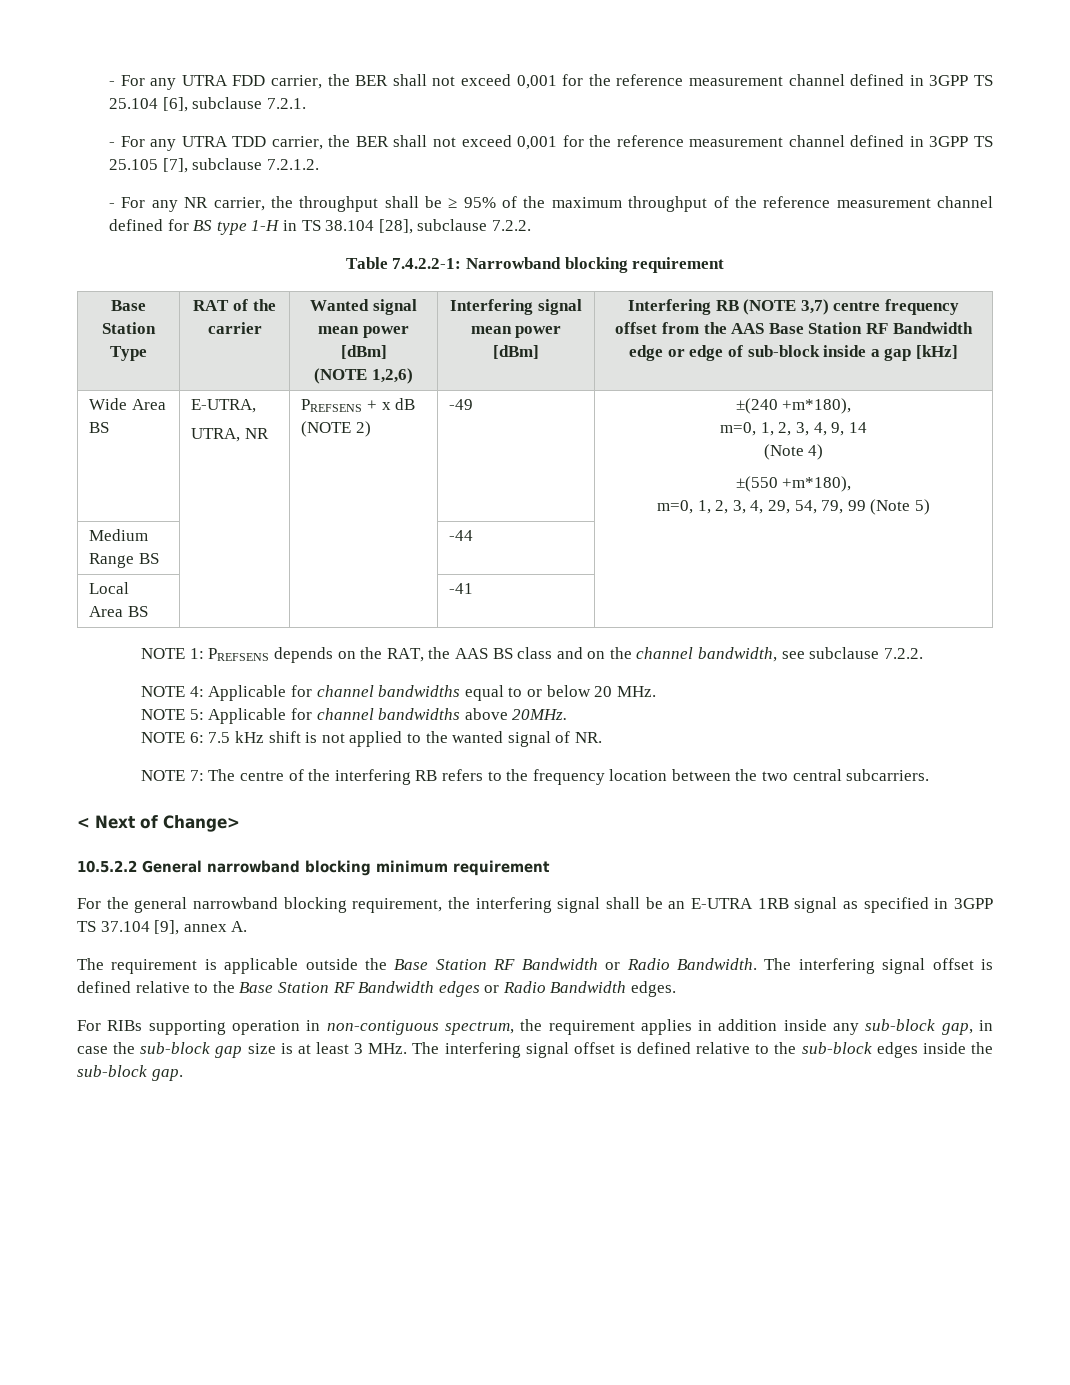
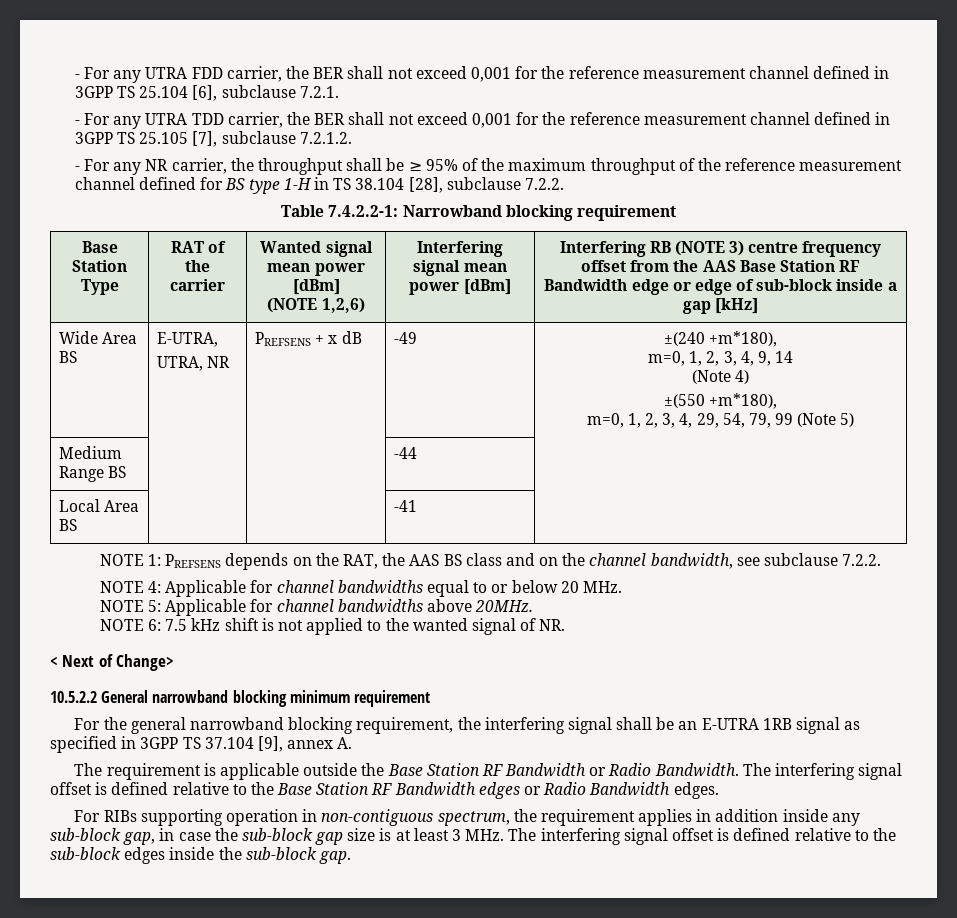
- Interfering RB (NOTE 3,7) centre frequency offset from the AAS Base Station RF Bandwidth edge or edge of sub-block inside a gap [kHz]
+ Interfering RB (NOTE 3) centre frequency offset from the AAS Base Station RF Bandwidth edge or edge of sub-block inside a gap [kHz]
  Wide Area BS | E-UTRA,
- UTRA, NR | PREFSENS + x dB (NOTE 2) | -49 | ±(240 +m*180),
+ UTRA, NR | PREFSENS + x dB | -49 | ±(240 +m*180),
- NOTE 7: The centre of the interfering RB refers to the frequency location between the two central subcarriers.

